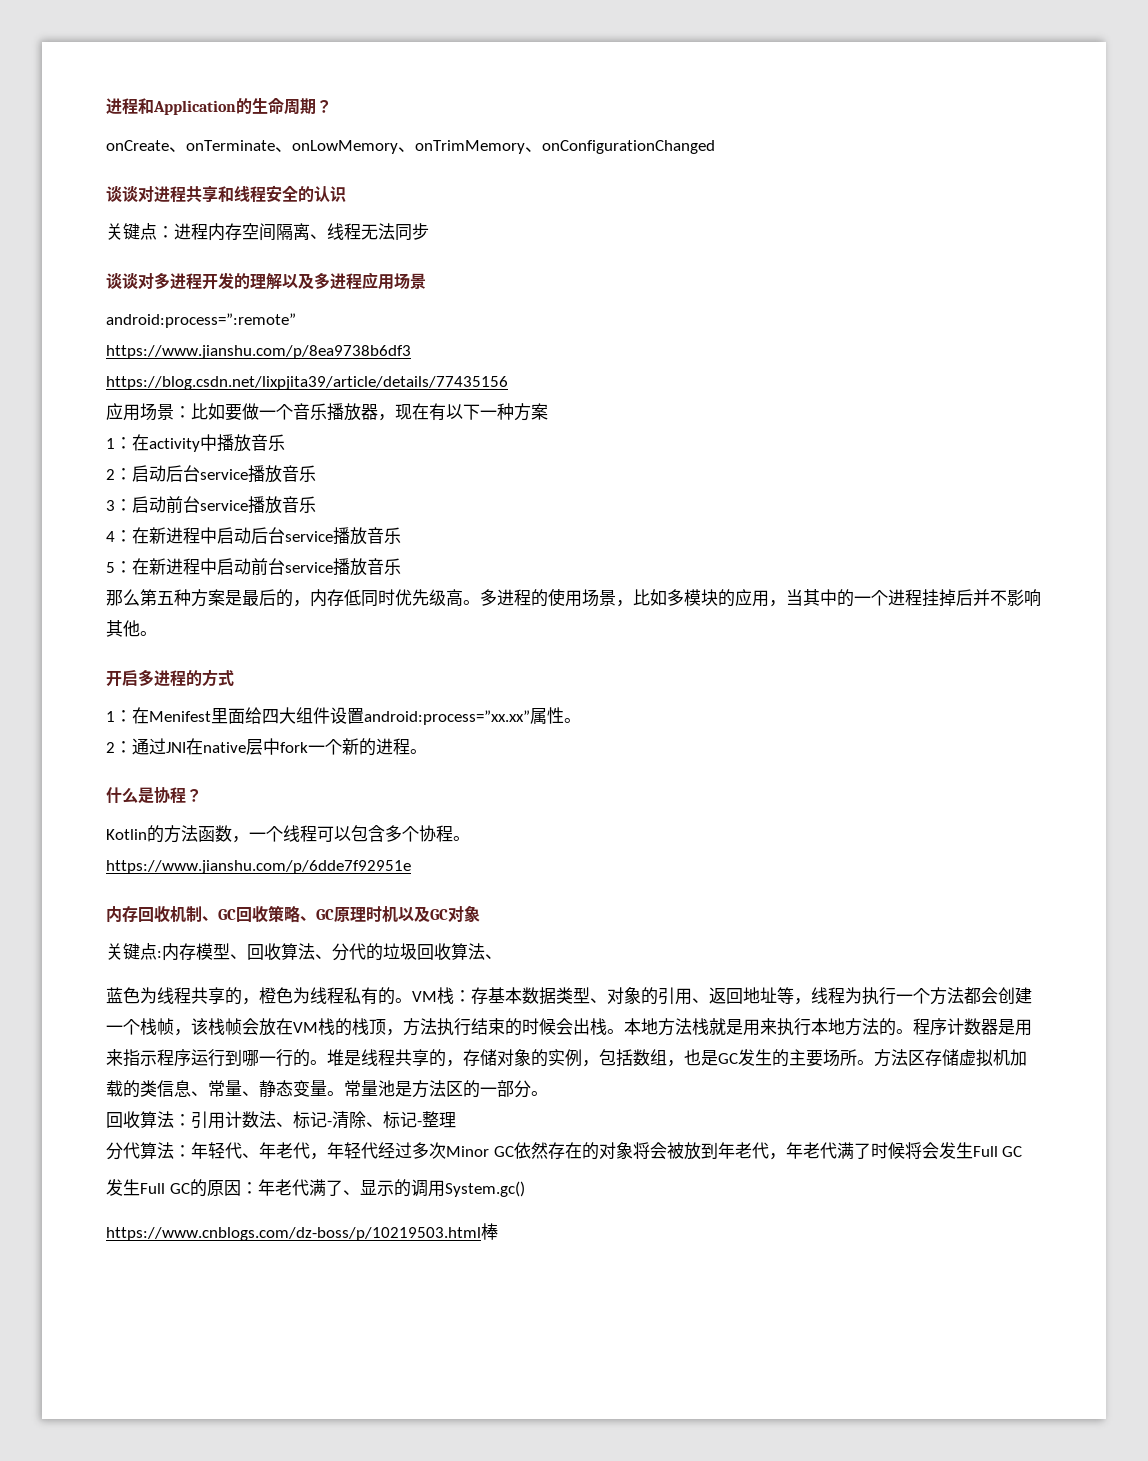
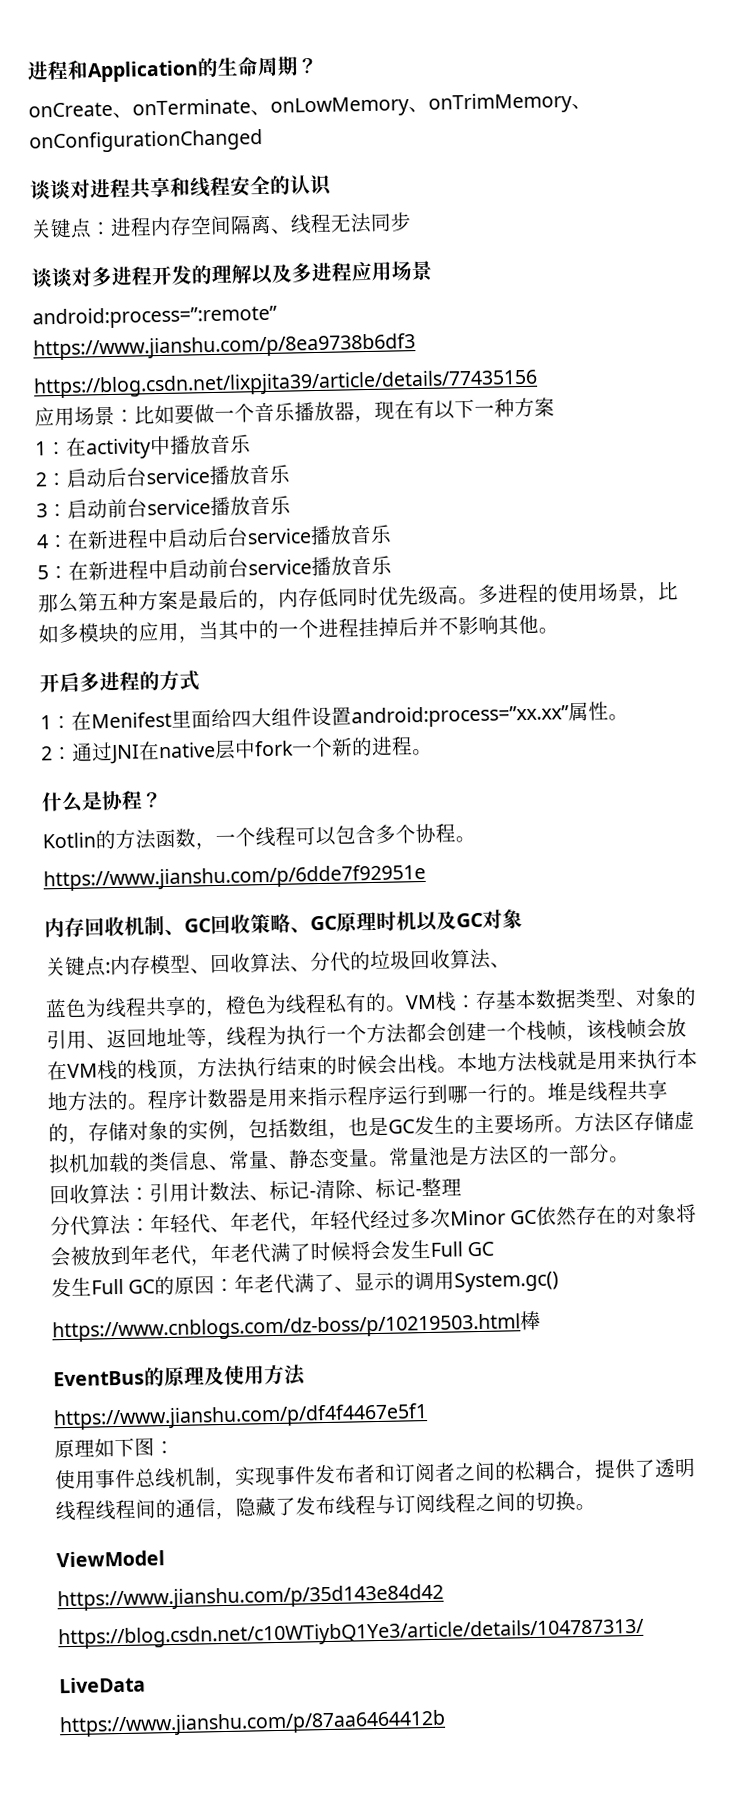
+ EventBus的原理及使用方法
+ https://www.jianshu.com/p/df4f4467e5f1
+ 原理如下图：
+ 使用事件总线机制，实现事件发布者和订阅者之间的松耦合，提供了透明线程线程间的通信，隐藏了发布线程与订阅线程之间的切换。
+ ViewModel
+ https://www.jianshu.com/p/35d143e84d42
+ https://blog.csdn.net/c10WTiybQ1Ye3/article/details/104787313/
+ LiveData
+ https://www.jianshu.com/p/87aa6464412b

